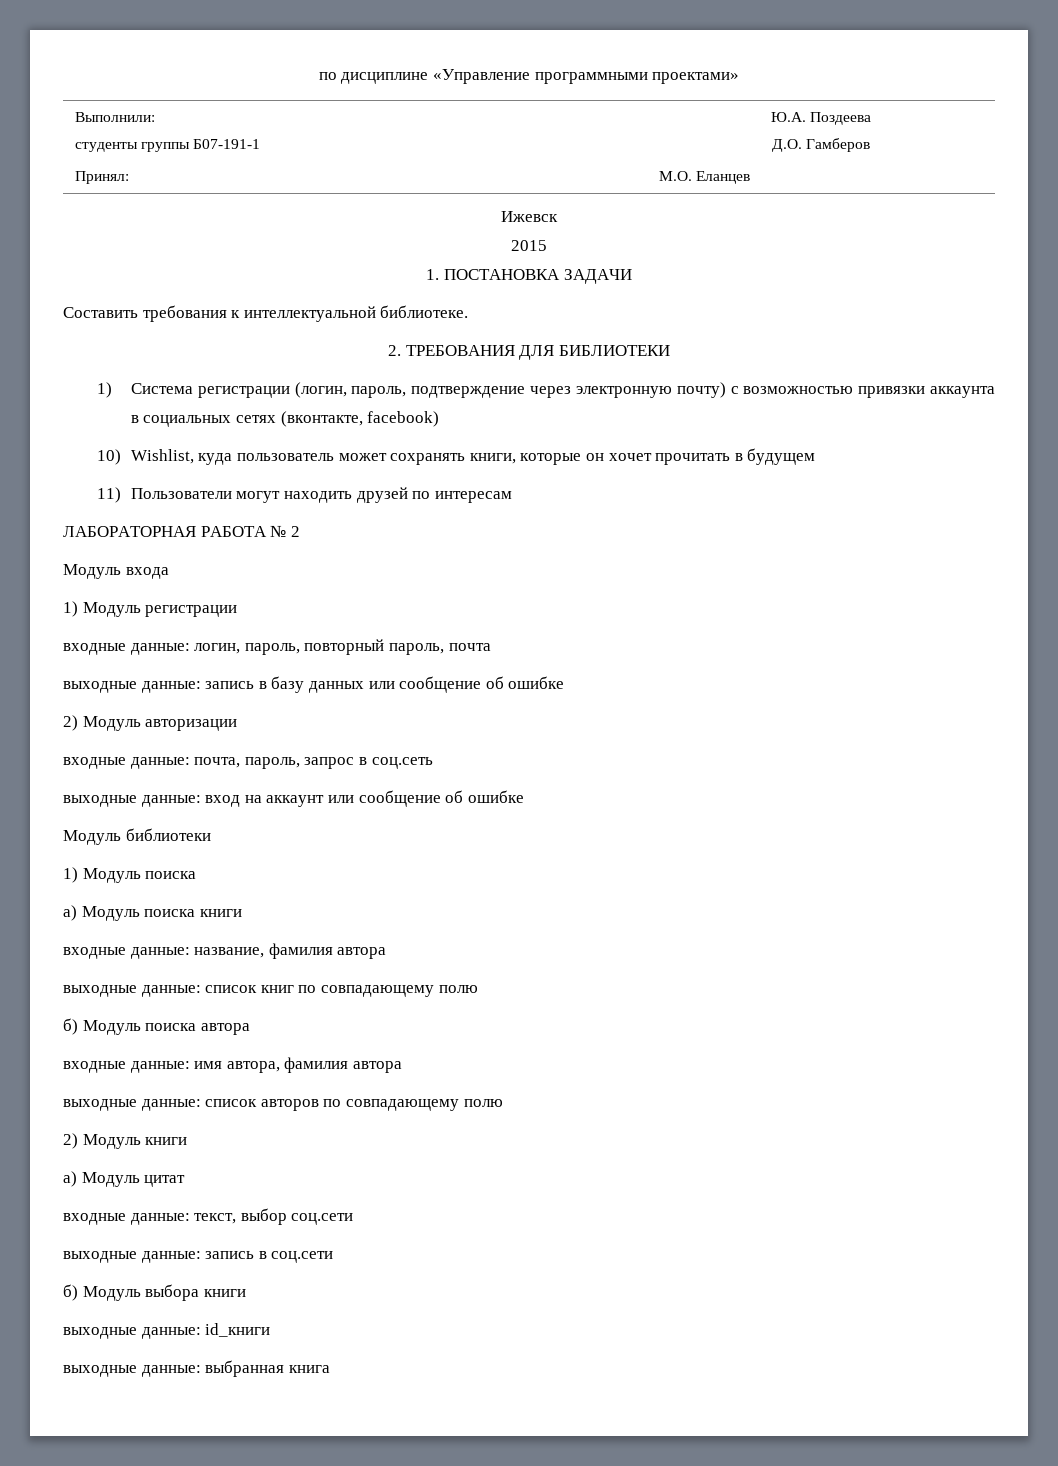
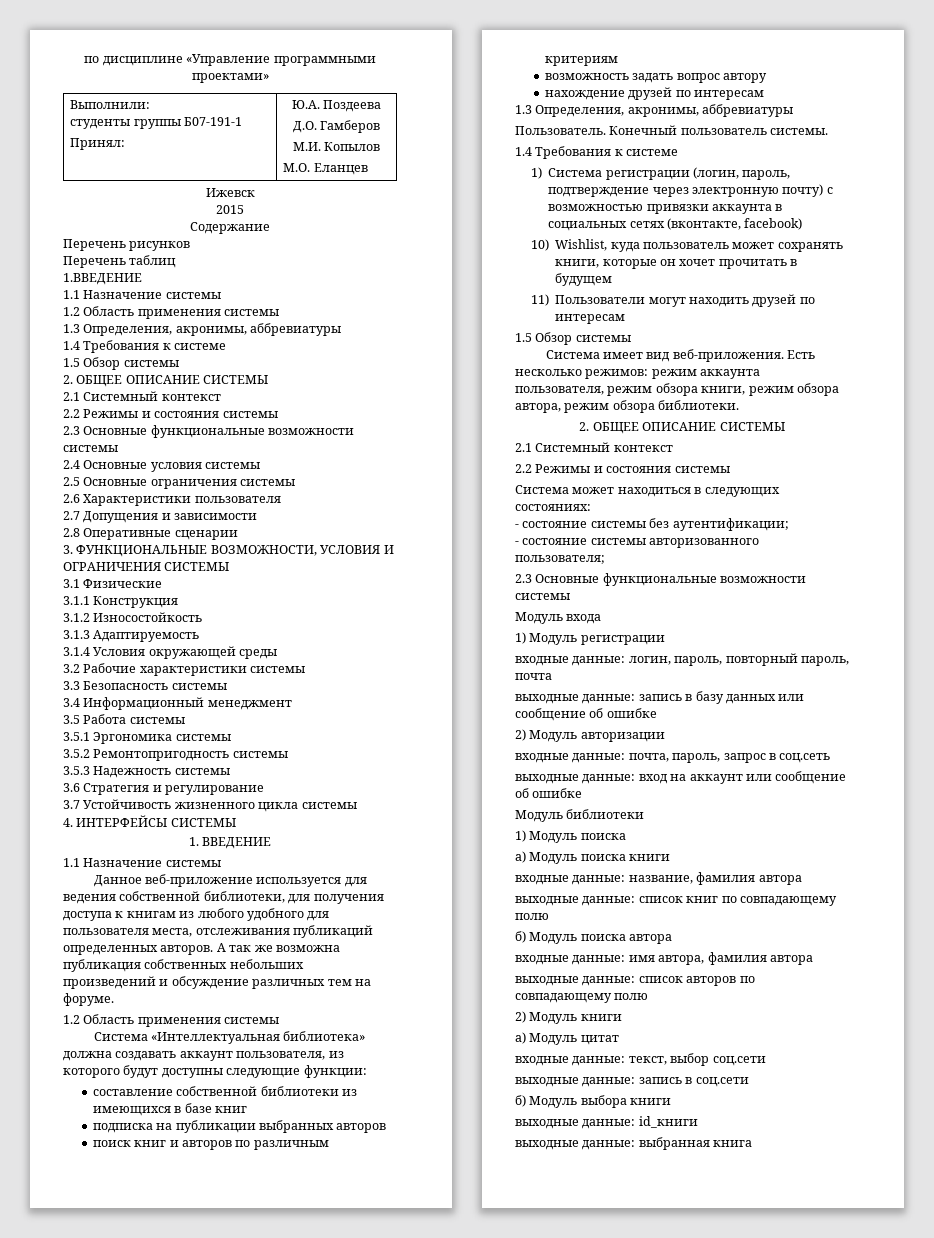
  Выполнили:
  студенты группы Б07-191-1
  Принял: | Ю.А. Поздеева
  Д.О. Гамберов
+ М.И. Копылов
- 1. ПОСТАНОВКА ЗАДАЧИ
- Составить требования к интеллектуальной библиотеке.
- 2. ТРЕБОВАНИЯ ДЛЯ БИБЛИОТЕКИ
+ Содержание
+ Перечень рисунков
+ Перечень таблиц
+ 1.ВВЕДЕНИЕ
+ 1.1 Назначение системы
+ 1.2 Область применения системы
+ 1.3 Определения, акронимы, аббревиатуры
+ 1.4 Требования к системе
+ 1.5 Обзор системы
+ 2. ОБЩЕЕ ОПИСАНИЕ СИСТЕМЫ
+ 2.1 Системный контекст
+ 2.2 Режимы и состояния системы
+ 2.3 Основные функциональные возможности системы
+ 2.4 Основные условия системы
+ 2.5 Основные ограничения системы
+ 2.6 Характеристики пользователя
+ 2.7 Допущения и зависимости
+ 2.8 Оперативные сценарии
+ 3. ФУНКЦИОНАЛЬНЫЕ ВОЗМОЖНОСТИ, УСЛОВИЯ И ОГРАНИЧЕНИЯ СИСТЕМЫ
+ 3.1 Физические
+ 3.1.1 Конструкция
+ 3.1.2 Износостойкость
+ 3.1.3 Адаптируемость
+ 3.1.4 Условия окружающей среды
+ 3.2 Рабочие характеристики системы
+ 3.3 Безопасность системы
+ 3.4 Информационный менеджмент
+ 3.5 Работа системы
+ 3.5.1 Эргономика системы
+ 3.5.2 Ремонтопригодность системы
+ 3.5.3 Надежность системы
+ 3.6 Стратегия и регулирование
+ 3.7 Устойчивость жизненного цикла системы
+ 4. ИНТЕРФЕЙСЫ СИСТЕМЫ
+ 1. ВВЕДЕНИЕ
+ 1.1 Назначение системы
+ Данное веб-приложение используется для ведения собственной библиотеки, для получения доступа к книгам из любого удобного для пользователя места, отслеживания публикаций определенных авторов. А так же возможна публикация собственных небольших произведений и обсуждение различных тем на форуме.
+ 1.2 Область применения системы
+ Система «Интеллектуальная библиотека» должна создавать аккаунт пользователя, из которого будут доступны следующие функции:
+ составление собственной библиотеки из имеющихся в базе книг
+ подписка на публикации выбранных авторов
+ поиск книг и авторов по различным критериям
+ возможность задать вопрос автору
+ нахождение друзей по интересам
+ 1.3 Определения, акронимы, аббревиатуры
+ Пользователь. Конечный пользователь системы.
+ 1.4 Требования к системе
  11) Пользователи могут находить друзей по интересам
- ЛАБОРАТОРНАЯ РАБОТА № 2
+ 1.5 Обзор системы
+ Система имеет вид веб-приложения. Есть несколько режимов: режим аккаунта пользователя, режим обзора книги, режим обзора автора, режим обзора библиотеки.
+ 2. ОБЩЕЕ ОПИСАНИЕ СИСТЕМЫ
+ 2.1 Системный контекст
+ 2.2 Режимы и состояния системы
+ Система может находиться в следующих состояниях:
+ - состояние системы без аутентификации;
+ - состояние системы авторизованного пользователя;
+ 2.3 Основные функциональные возможности системы

